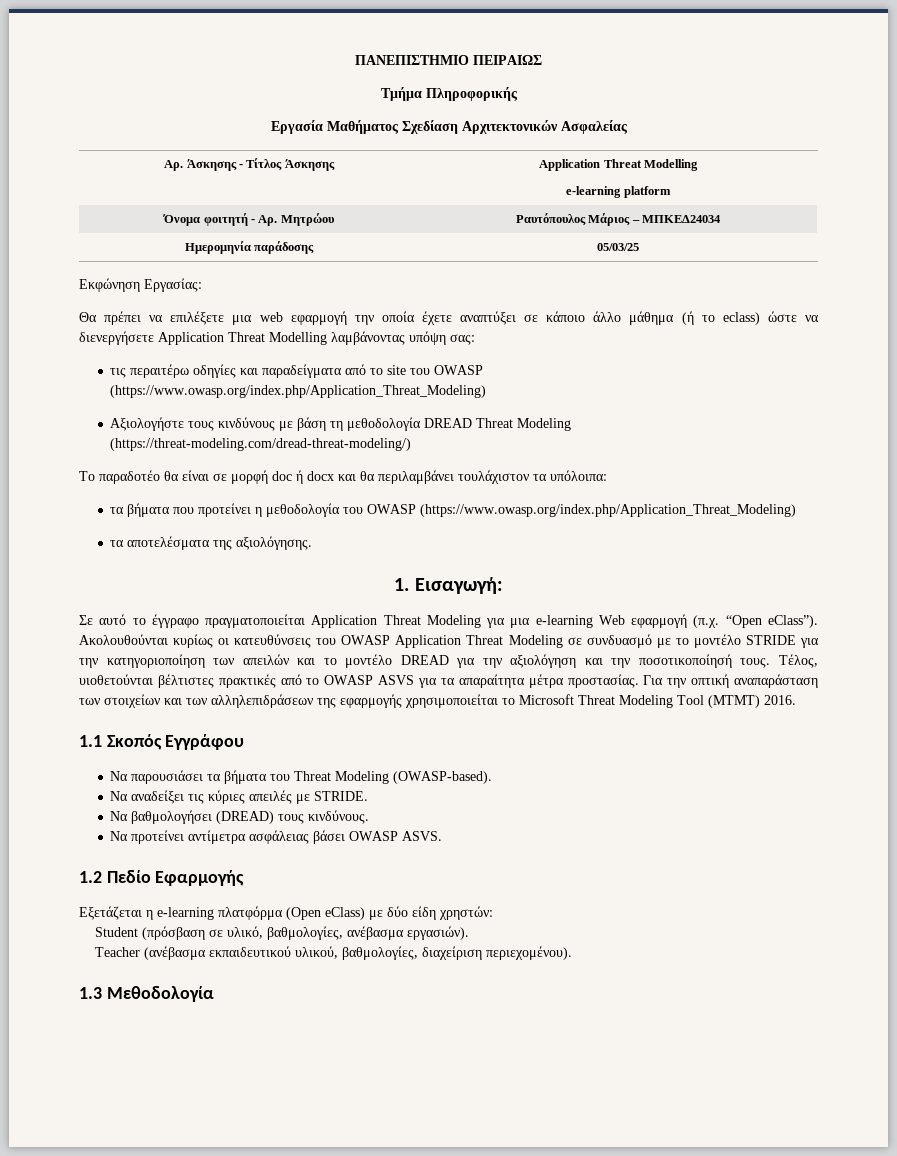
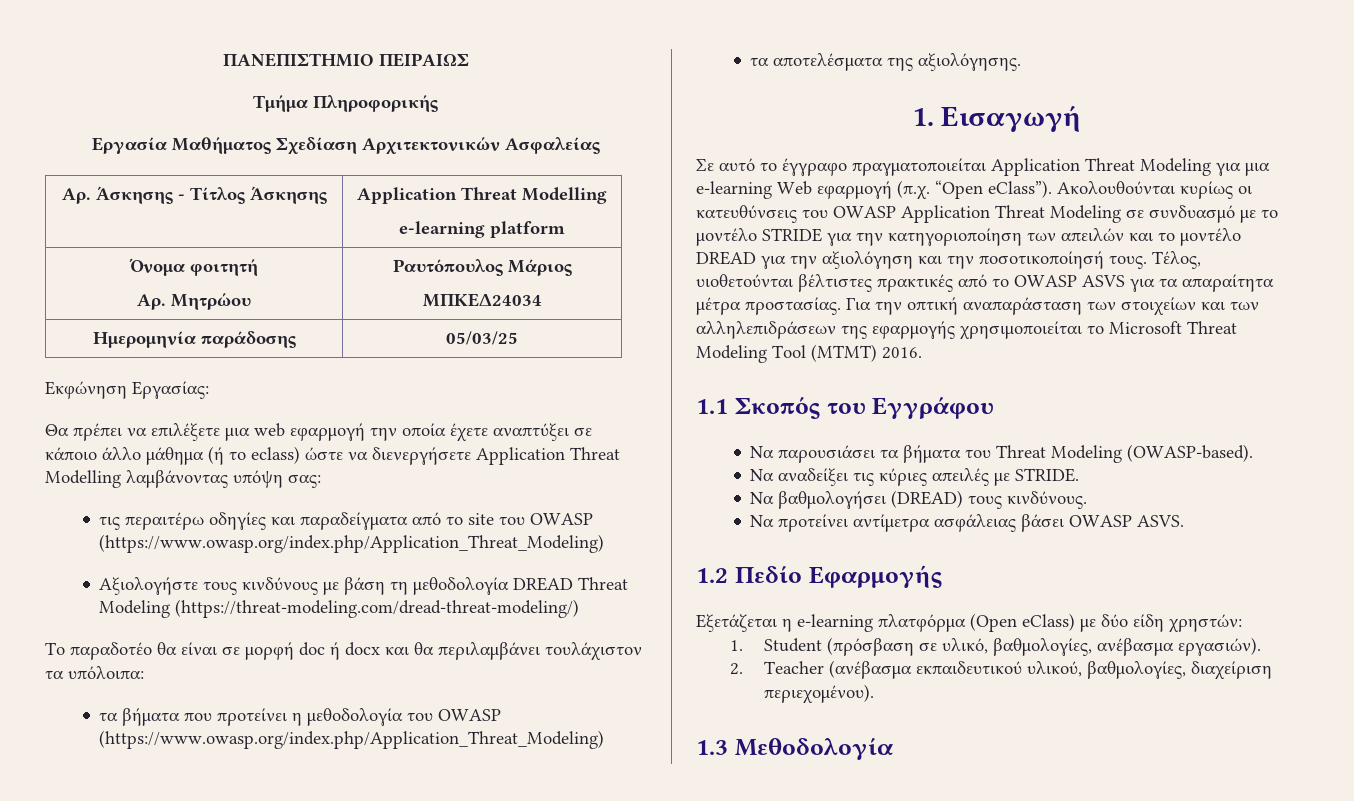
- Όνομα φοιτητή - Αρ. Μητρώου | Ραυτόπουλος Μάριος – ΜΠΚΕΔ24034
+ Όνομα φοιτητή
+ Αρ. Μητρώου | Ραυτόπουλος Μάριος
+ ΜΠΚΕΔ24034
- 1. Εισαγωγή:
+ 1. Εισαγωγή
- 1.1 Σκοπός Εγγράφου
+ 1.1 Σκοπός του Εγγράφου
- Student (πρόσβαση σε υλικό, βαθμολογίες, ανέβασμα εργασιών).
+ 1. Student (πρόσβαση σε υλικό, βαθμολογίες, ανέβασμα εργασιών).
- Teacher (ανέβασμα εκπαιδευτικού υλικού, βαθμολογίες, διαχείριση περιεχομένου).
+ 2. Teacher (ανέβασμα εκπαιδευτικού υλικού, βαθμολογίες, διαχείριση περιεχομένου).

